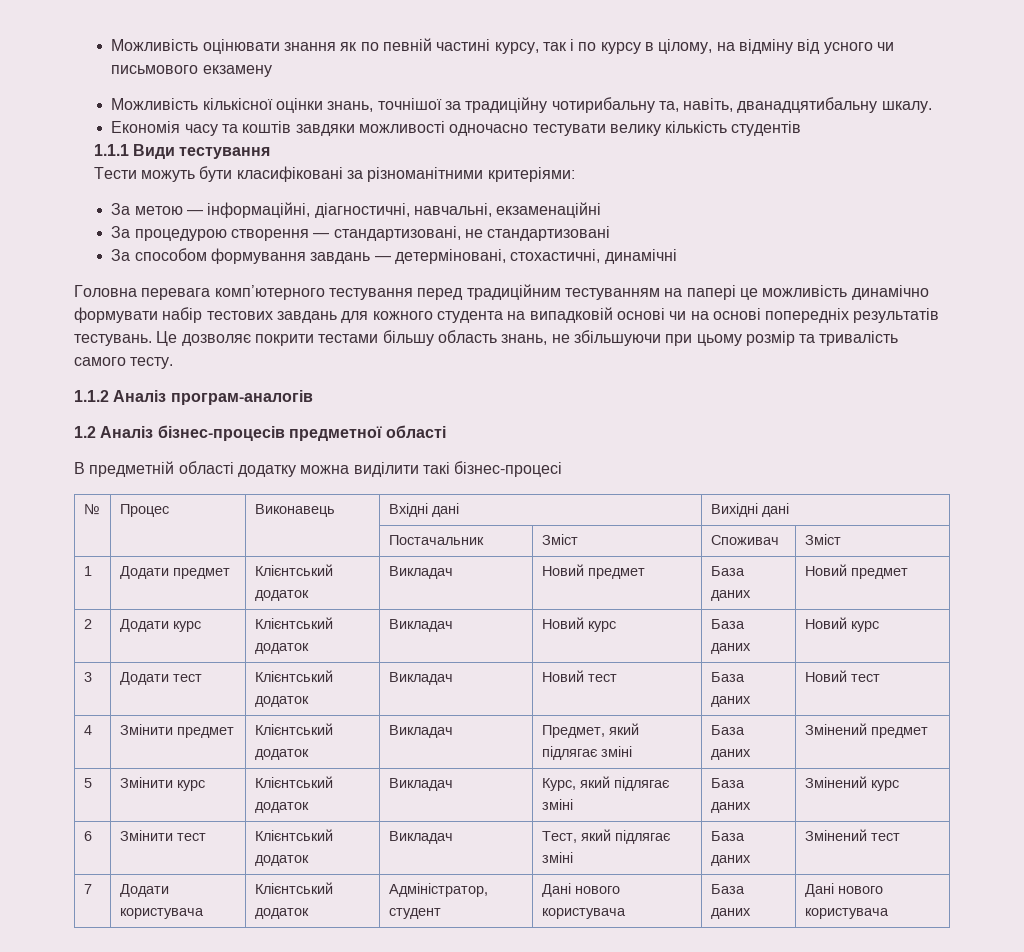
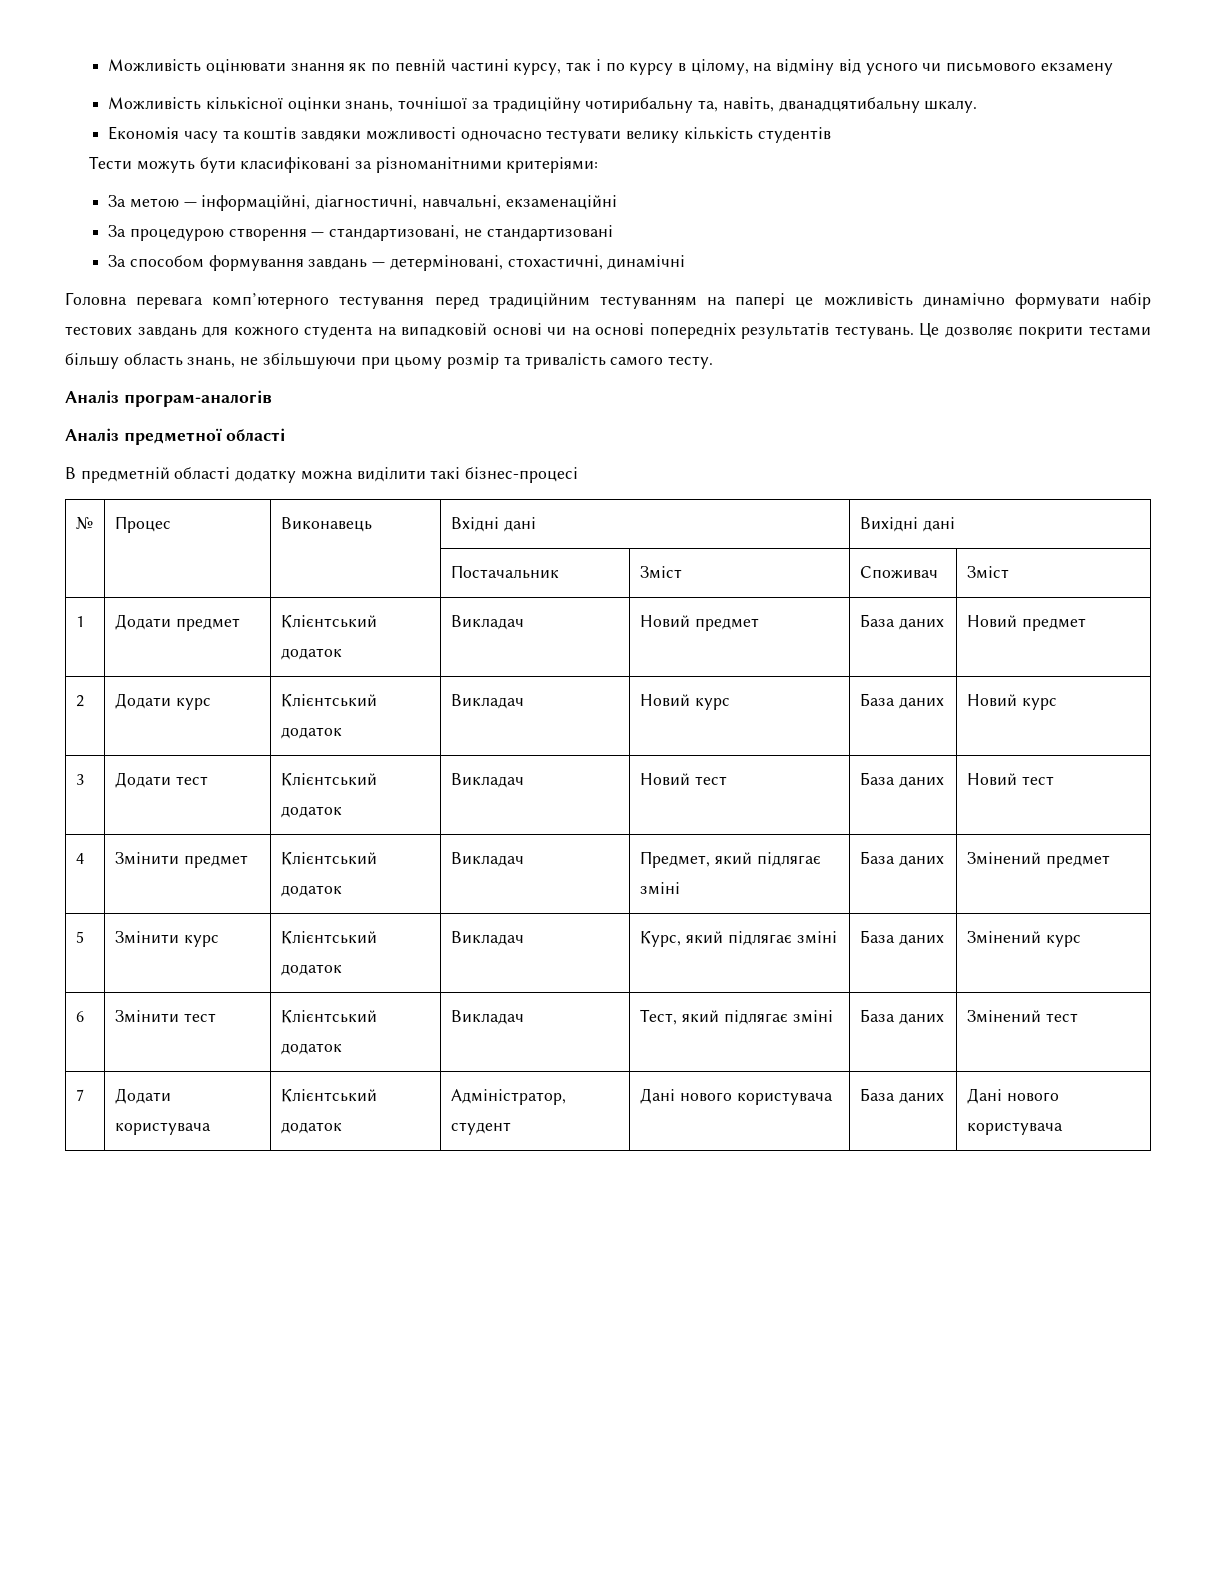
- 1.1.1 Види тестування
- 1.1.2 Аналіз програм-аналогів
+ Аналіз програм-аналогів
- 1.2 Аналіз бізнес-процесів предметної області
+ Аналіз предметної області

